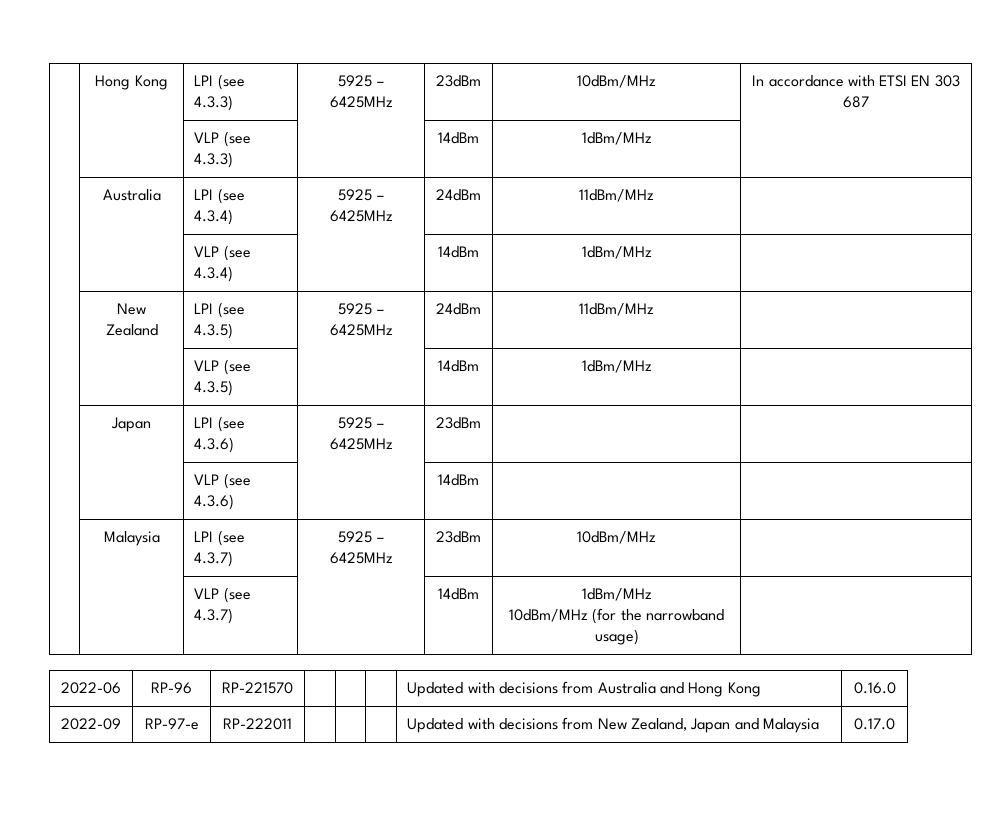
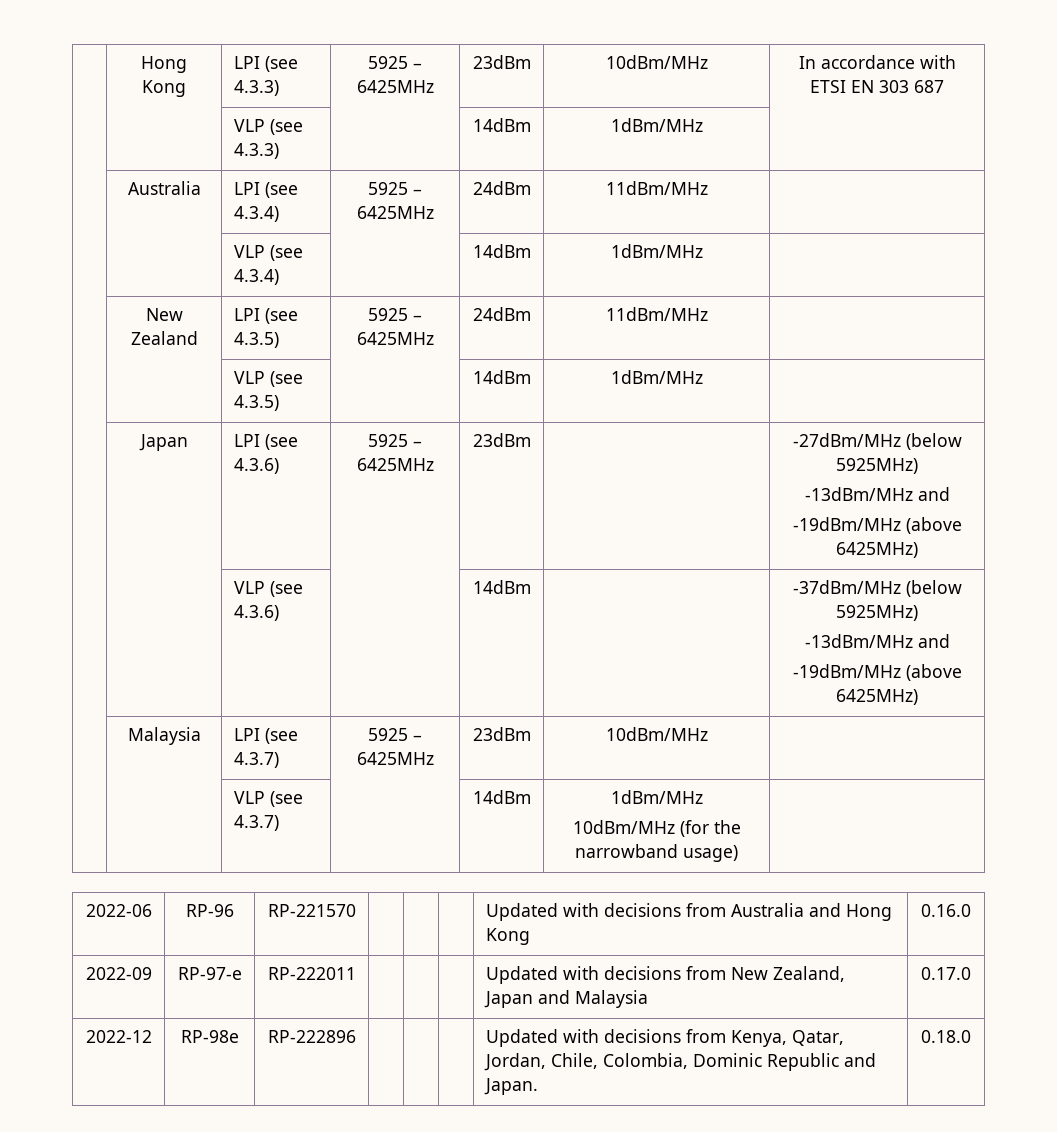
- | Japan | LPI (see 4.3.6) | 5925 – 6425MHz | 23dBm | |
- | | VLP (see 4.3.6) | | 14dBm | |
+ | Japan | LPI (see 4.3.6) | 5925 – 6425MHz | 23dBm | | -27dBm/MHz (below 5925MHz)
+ -13dBm/MHz and
+ -19dBm/MHz (above 6425MHz)
+ | | VLP (see 4.3.6) | | 14dBm | | -37dBm/MHz (below 5925MHz)
+ -13dBm/MHz and
+ -19dBm/MHz (above 6425MHz)
+ 2022-12 | RP-98e | RP-222896 | | | | Updated with decisions from Kenya, Qatar, Jordan, Chile, Colombia, Dominic Republic and Japan. | 0.18.0

